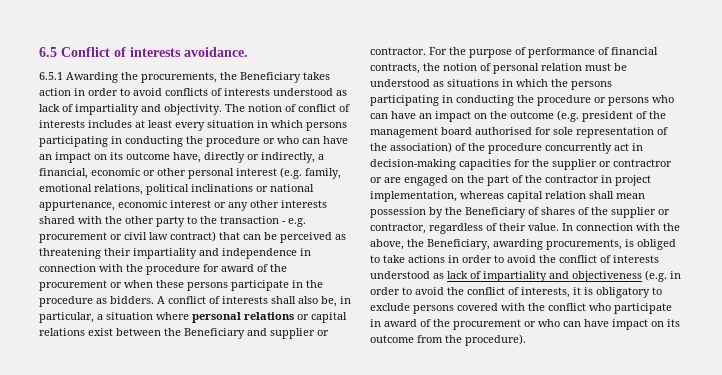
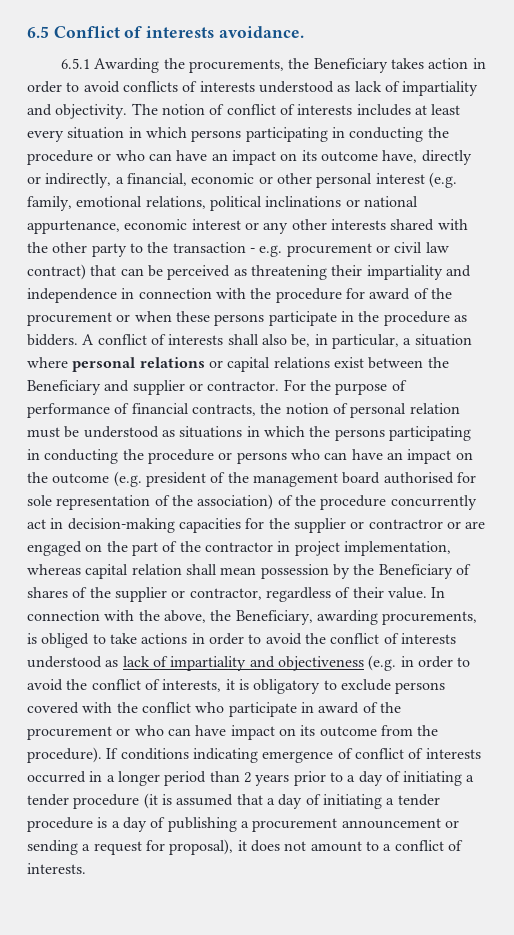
+ If conditions indicating emergence of conflict of interests occurred in a longer period than 2 years prior to a day of initiating a tender procedure (it is assumed that a day of initiating a tender procedure is a day of publishing a procurement announcement or sending a request for proposal), it does not amount to a conflict of interests.

